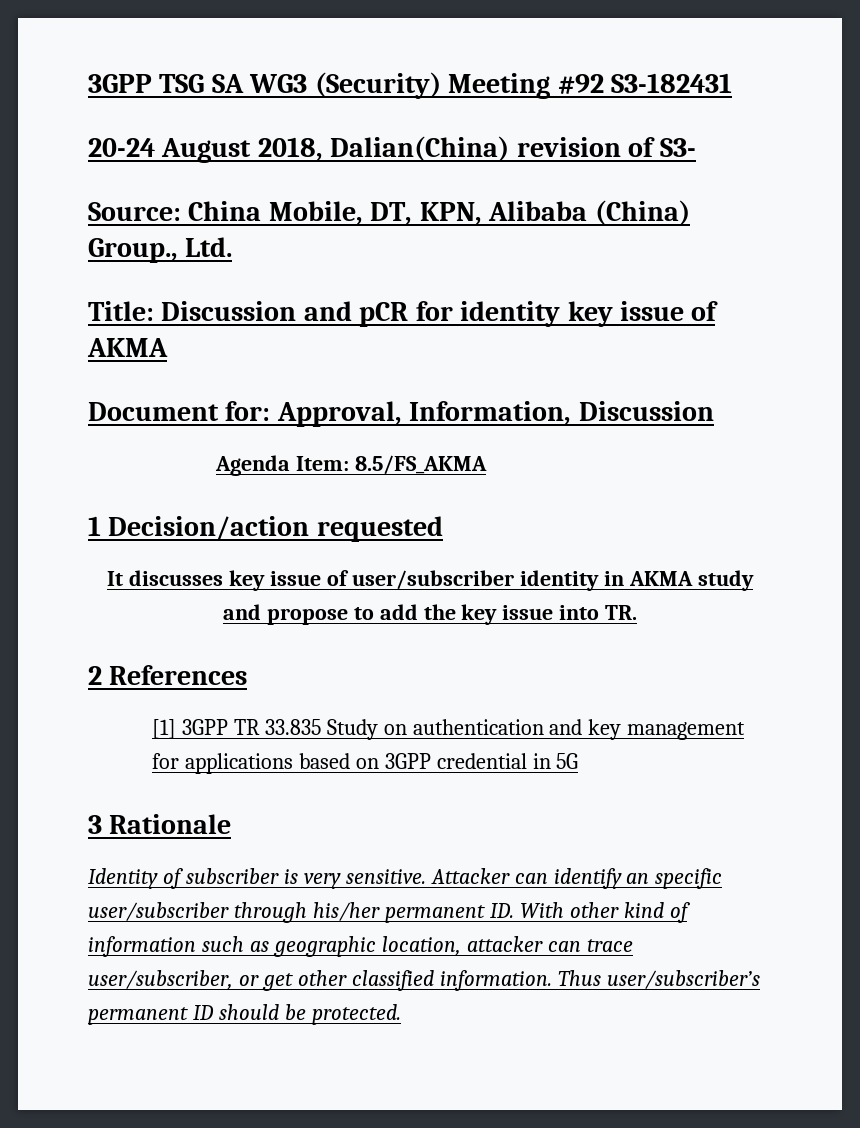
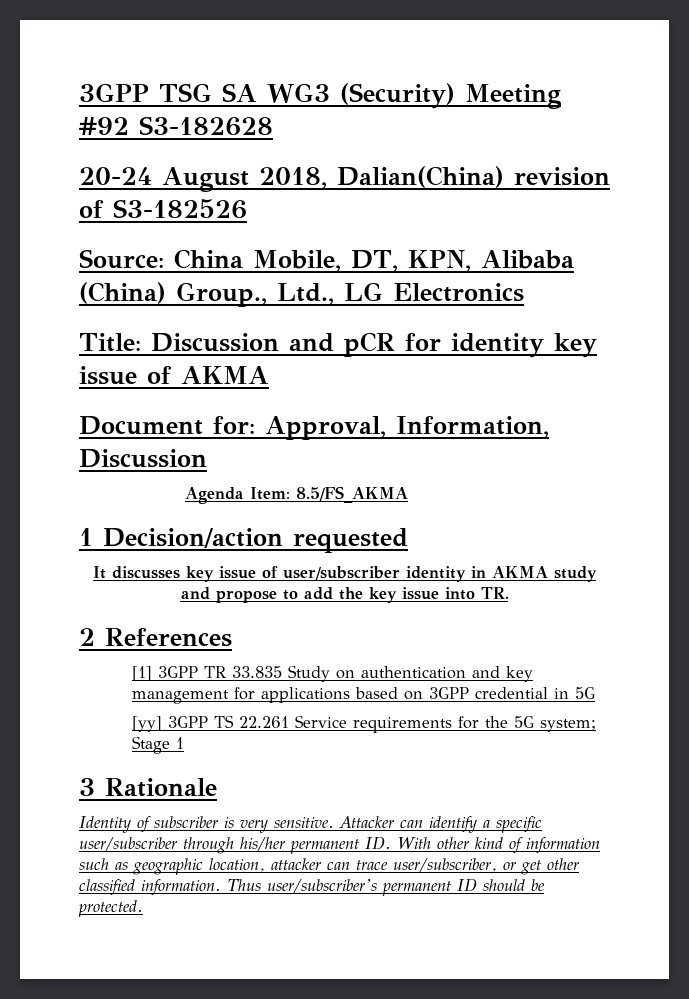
- 3GPP TSG SA WG3 (Security) Meeting #92 S3-182431
+ 3GPP TSG SA WG3 (Security) Meeting #92 S3-182628
- 20-24 August 2018, Dalian(China) revision of S3-
+ 20-24 August 2018, Dalian(China) revision of S3-182526
- Source: China Mobile, DT, KPN, Alibaba (China) Group., Ltd.
+ Source: China Mobile, DT, KPN, Alibaba (China) Group., Ltd., LG Electronics
+ [yy] 3GPP TS 22.261 Service requirements for the 5G system; Stage 1
- Attacker can identify an specific user/subscriber through his/her permanent ID. With other kind of information such as geographic location, attacker can trace user/subscriber, or get other classified information.
+ Attacker can identify a specific user/subscriber through his/her permanent ID. With other kind of information such as geographic location, attacker can trace user/subscriber, or get other classified information.

